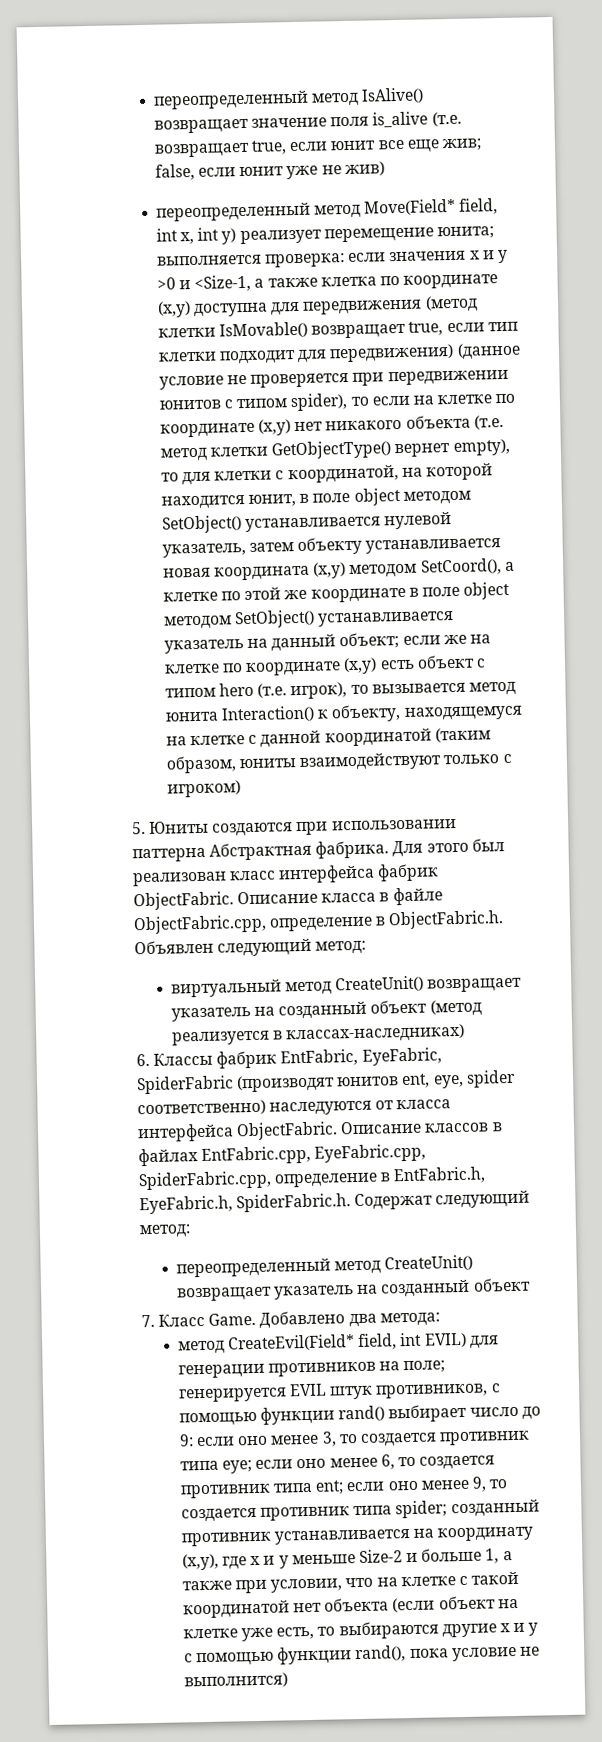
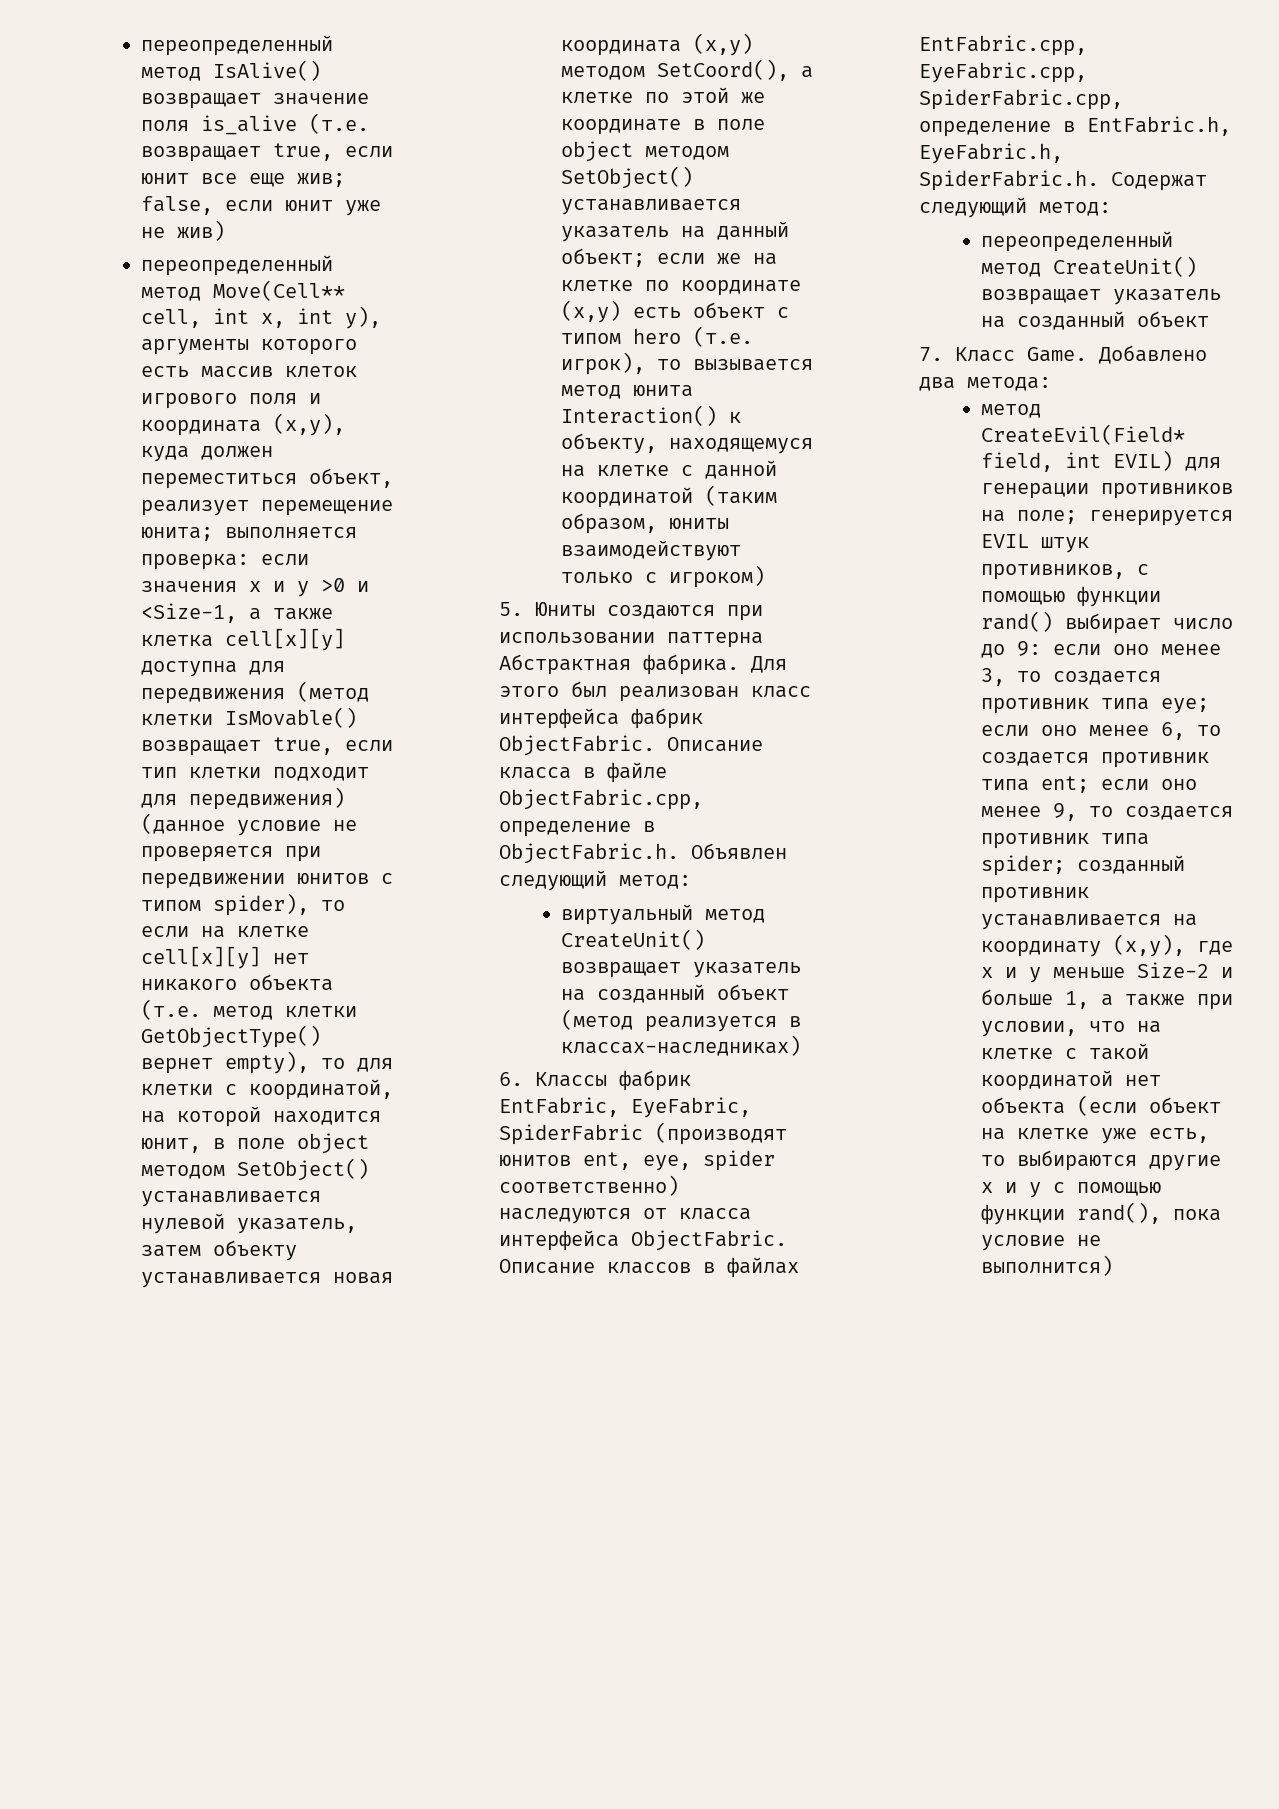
- переопределенный метод Move(Field* field, int x, int y) реализует перемещение юнита;
+ переопределенный метод Move(Cell** cell, int x, int y), аргументы которого есть массив клеток игрового поля и координата (x,y), куда должен переместиться объект, реализует перемещение юнита;
- если значения х и у >0 и <Size-1, а также клетка по координате (х,у) доступна для передвижения (метод клетки IsMovable() возвращает true, если тип клетки подходит для передвижения) (данное условие не проверяется при передвижении юнитов с типом spider), то если на клетке по координате (х,у) нет никакого объекта (т.е. метод клетки GetObjectType() вернет empty), то для клетки с координатой, на которой находится юнит, в поле object методом SetObject() устанавливается нулевой указатель, затем объекту устанавливается новая координата (х,у) методом SetCoord(), а клетке по этой же координате в поле object методом SetObject() устанавливается указатель на данный объект;
+ если значения х и у >0 и <Size-1, а также клетка cell[x][y] доступна для передвижения (метод клетки IsMovable() возвращает true, если тип клетки подходит для передвижения) (данное условие не проверяется при передвижении юнитов с типом spider), то если на клетке cell[x][y] нет никакого объекта (т.е. метод клетки GetObjectType() вернет empty), то для клетки с координатой, на которой находится юнит, в поле object методом SetObject() устанавливается нулевой указатель, затем объекту устанавливается новая координата (х,у) методом SetCoord(), а клетке по этой же координате в поле object методом SetObject() устанавливается указатель на данный объект;

